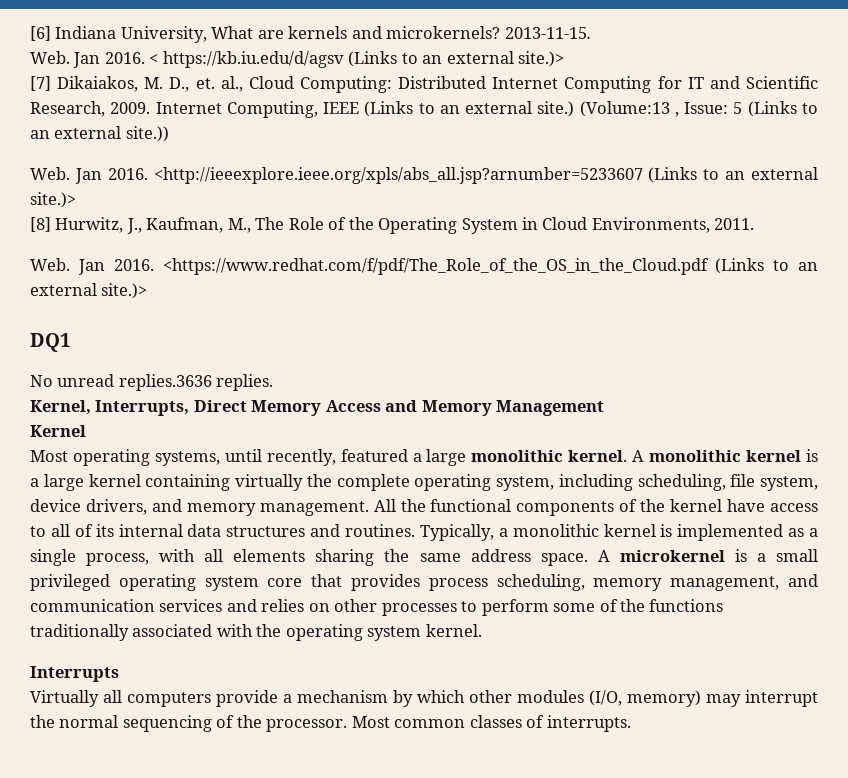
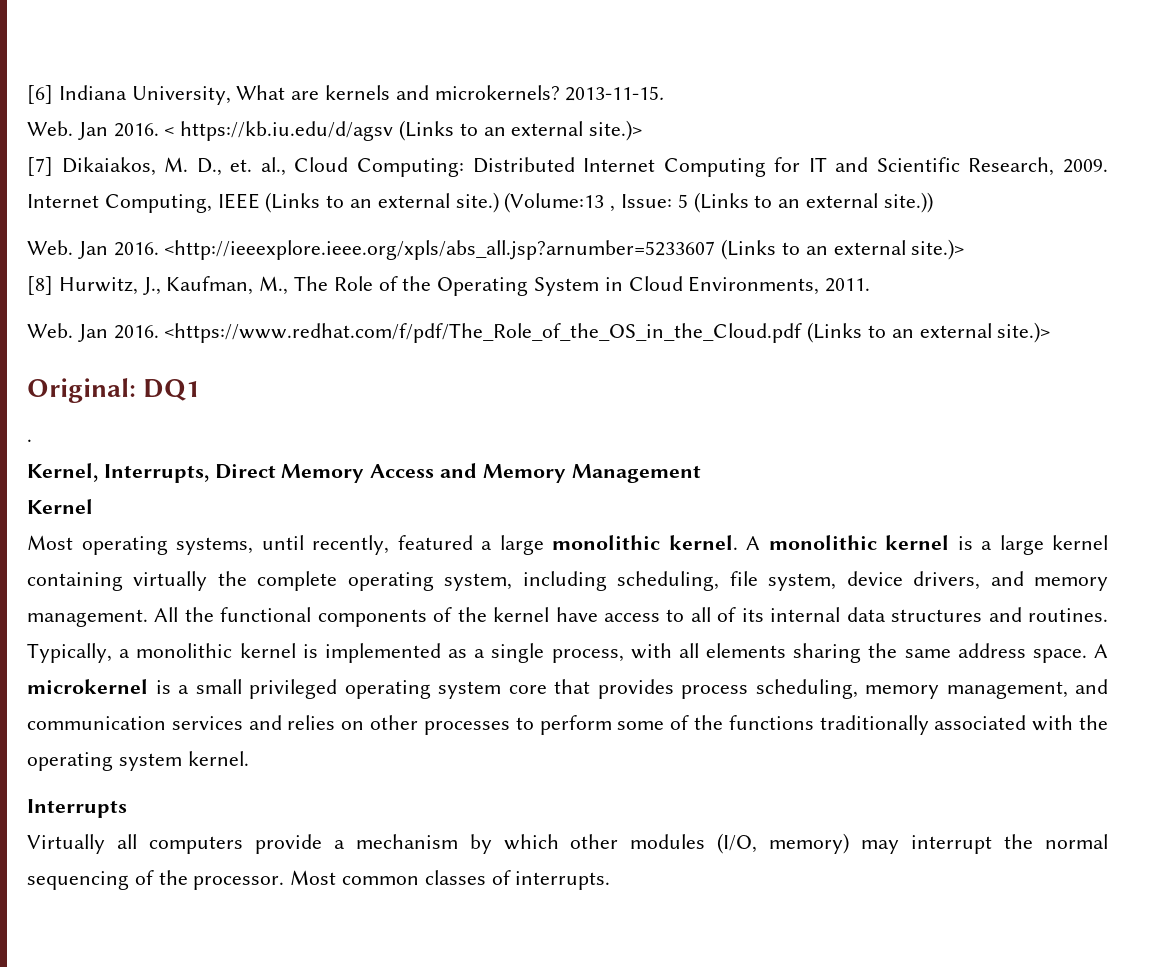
- DQ1
+ Original: DQ1
- No unread replies.3636 replies.
+ .

